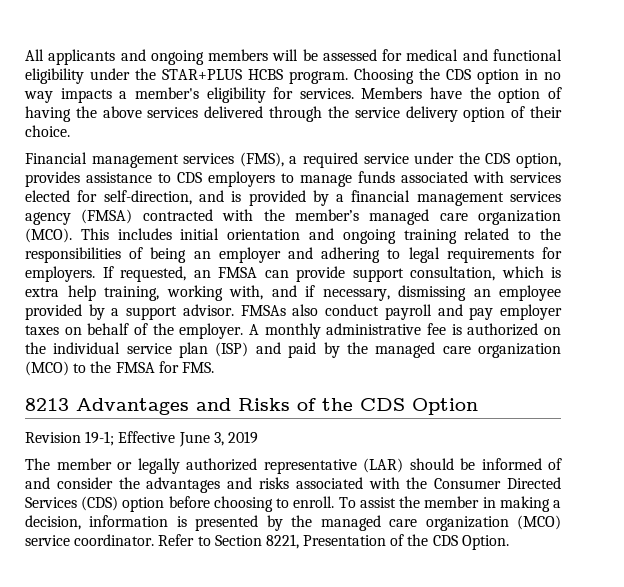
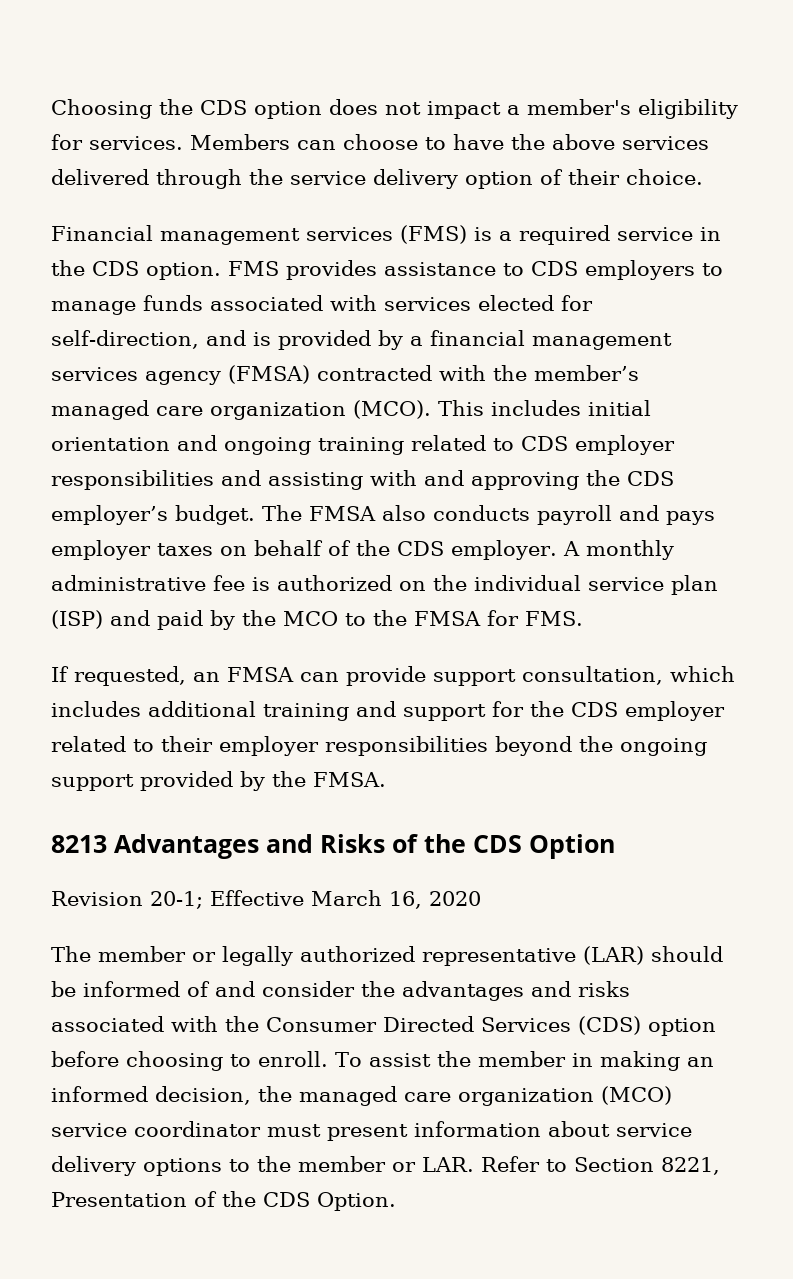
- All applicants and ongoing members will be assessed for medical and functional eligibility under the STAR+PLUS HCBS program. Choosing the CDS option in no way impacts a member's eligibility for services.
+ Choosing the CDS option does not impact a member's eligibility for services.
- Members have the option of having the above services delivered through the service delivery option of their choice.
+ Members can choose to have the above services delivered through the service delivery option of their choice.
- Financial management services (FMS), a required service under the CDS option, provides assistance to CDS employers to manage funds associated with services elected for self-direction, and is provided by a financial management services agency (FMSA) contracted with the member’s managed care organization (MCO).
+ Financial management services (FMS) is a required service in the CDS option. FMS provides assistance to CDS employers to manage funds associated with services elected for self-direction, and is provided by a financial management services agency (FMSA) contracted with the member’s managed care organization (MCO).
- This includes initial orientation and ongoing training related to the responsibilities of being an employer and adhering to legal requirements for employers. If requested, an FMSA can provide support consultation, which is extra help training, working with, and if necessary, dismissing an employee provided by a support advisor. FMSAs also conduct payroll and pay employer taxes on behalf of the employer.
+ This includes initial orientation and ongoing training related to CDS employer responsibilities and assisting with and approving the CDS employer’s budget. The FMSA also conducts payroll and pays employer taxes on behalf of the CDS employer.
- A monthly administrative fee is authorized on the individual service plan (ISP) and paid by the managed care organization (MCO) to the FMSA for FMS.
+ A monthly administrative fee is authorized on the individual service plan (ISP) and paid by the MCO to the FMSA for FMS.
+ If requested, an FMSA can provide support consultation, which includes additional training and support for the CDS employer related to their employer responsibilities beyond the ongoing support provided by the FMSA.
- Revision 19-1; Effective June 3, 2019
+ Revision 20-1; Effective March 16, 2020
- To assist the member in making a decision, information is presented by the managed care organization (MCO) service coordinator. Refer to Section 8221, Presentation of the CDS Option.
+ To assist the member in making an informed decision, the managed care organization (MCO) service coordinator must present information about service delivery options to the member or LAR. Refer to Section 8221, Presentation of the CDS Option.

